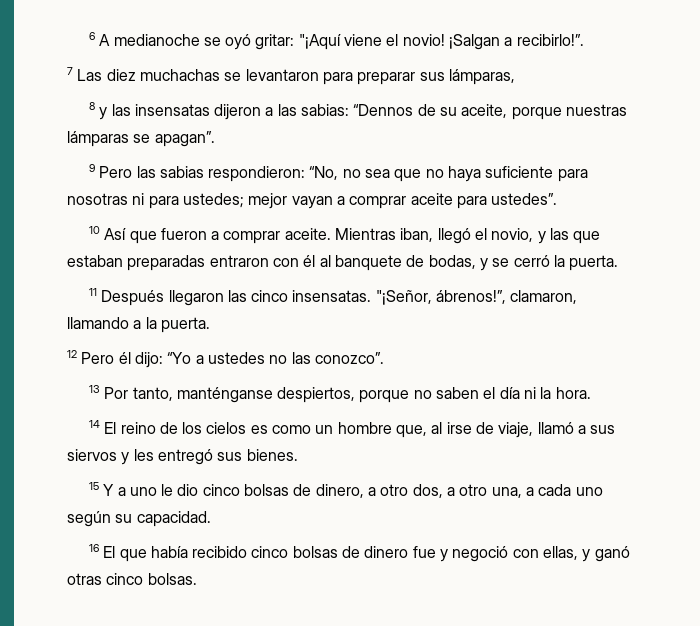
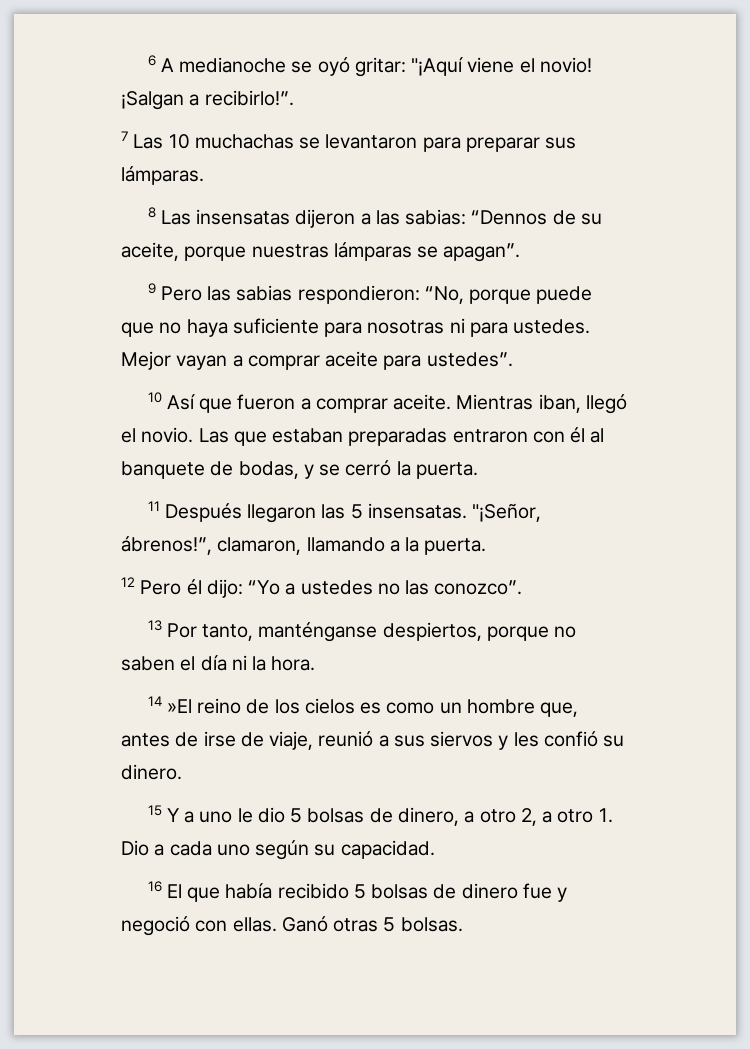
- 7 Las diez muchachas se levantaron para preparar sus lámparas,
+ 7 Las 10 muchachas se levantaron para preparar sus lámparas.
- 8 y las insensatas dijeron a las sabias: “Dennos de su aceite, porque nuestras lámparas se apagan”.
+ 8 Las insensatas dijeron a las sabias: “Dennos de su aceite, porque nuestras lámparas se apagan”.
- 9 Pero las sabias respondieron: “No, no sea que no haya suficiente para nosotras ni para ustedes; mejor vayan a comprar aceite para ustedes”.
+ 9 Pero las sabias respondieron: “No, porque puede que no haya suficiente para nosotras ni para ustedes. Mejor vayan a comprar aceite para ustedes”.
- Mientras iban, llegó el novio, y las que estaban preparadas entraron con él al banquete de bodas, y se cerró la puerta.
+ Mientras iban, llegó el novio. Las que estaban preparadas entraron con él al banquete de bodas, y se cerró la puerta.
- 11 Después llegaron las cinco insensatas.
+ 11 Después llegaron las 5 insensatas.
- 14 El reino de los cielos es como un hombre que, al irse de viaje, llamó a sus siervos y les entregó sus bienes.
+ 14 »El reino de los cielos es como un hombre que, antes de irse de viaje, reunió a sus siervos y les confió su dinero.
- 15 Y a uno le dio cinco bolsas de dinero, a otro dos, a otro una, a cada uno según su capacidad.
+ 15 Y a uno le dio 5 bolsas de dinero, a otro 2, a otro 1. Dio a cada uno según su capacidad.
- 16 El que había recibido cinco bolsas de dinero fue y negoció con ellas, y ganó otras cinco bolsas.
+ 16 El que había recibido 5 bolsas de dinero fue y negoció con ellas. Ganó otras 5 bolsas.

